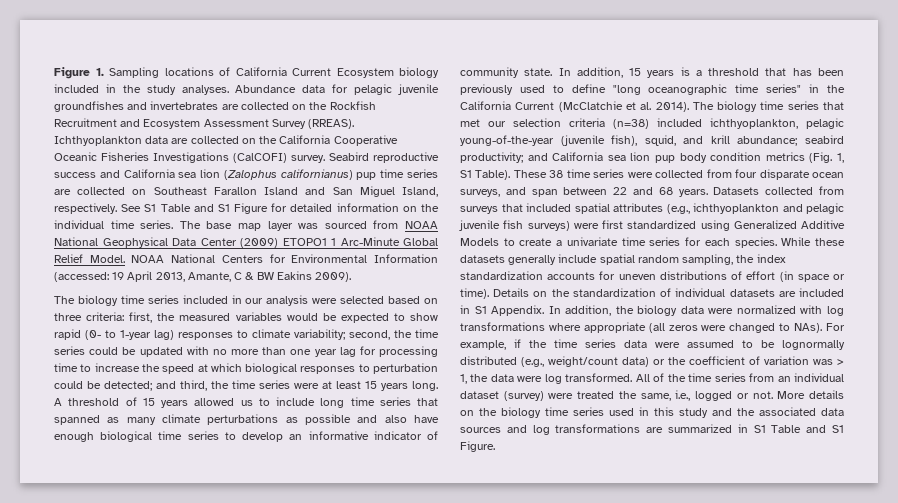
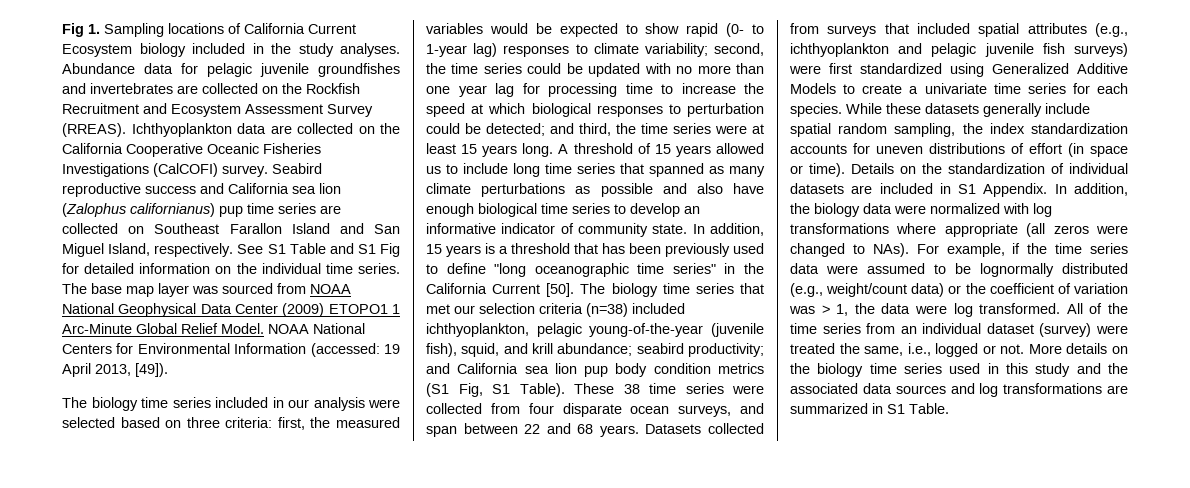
- Figure 1. Sampling locations of California Current Ecosystem biology included in the study analyses.
+ Fig 1. Sampling locations of California Current Ecosystem biology included in the study analyses.
- See S1 Table and S1 Figure for detailed information on the individual time series.
+ See S1 Table and S1 Fig for detailed information on the individual time series.
- NOAA National Centers for Environmental Information (accessed: 19 April 2013, Amante, C & BW Eakins 2009).
+ NOAA National Centers for Environmental Information (accessed: 19 April 2013, [49]).
- In addition, 15 years is a threshold that has been previously used to define "long oceanographic time series" in the California Current (McClatchie et al. 2014).
+ In addition, 15 years is a threshold that has been previously used to define "long oceanographic time series" in the California Current [50].
- The biology time series that met our selection criteria (n=38) included ichthyoplankton, pelagic young-of-the-year (juvenile fish), squid, and krill abundance; seabird productivity; and California sea lion pup body condition metrics (Fig. 1, S1 Table).
+ The biology time series that met our selection criteria (n=38) included ichthyoplankton, pelagic young-of-the-year (juvenile fish), squid, and krill abundance; seabird productivity; and California sea lion pup body condition metrics (S1 Fig, S1 Table).
- More details on the biology time series used in this study and the associated data sources and log transformations are summarized in S1 Table and S1 Figure.
+ More details on the biology time series used in this study and the associated data sources and log transformations are summarized in S1 Table.

